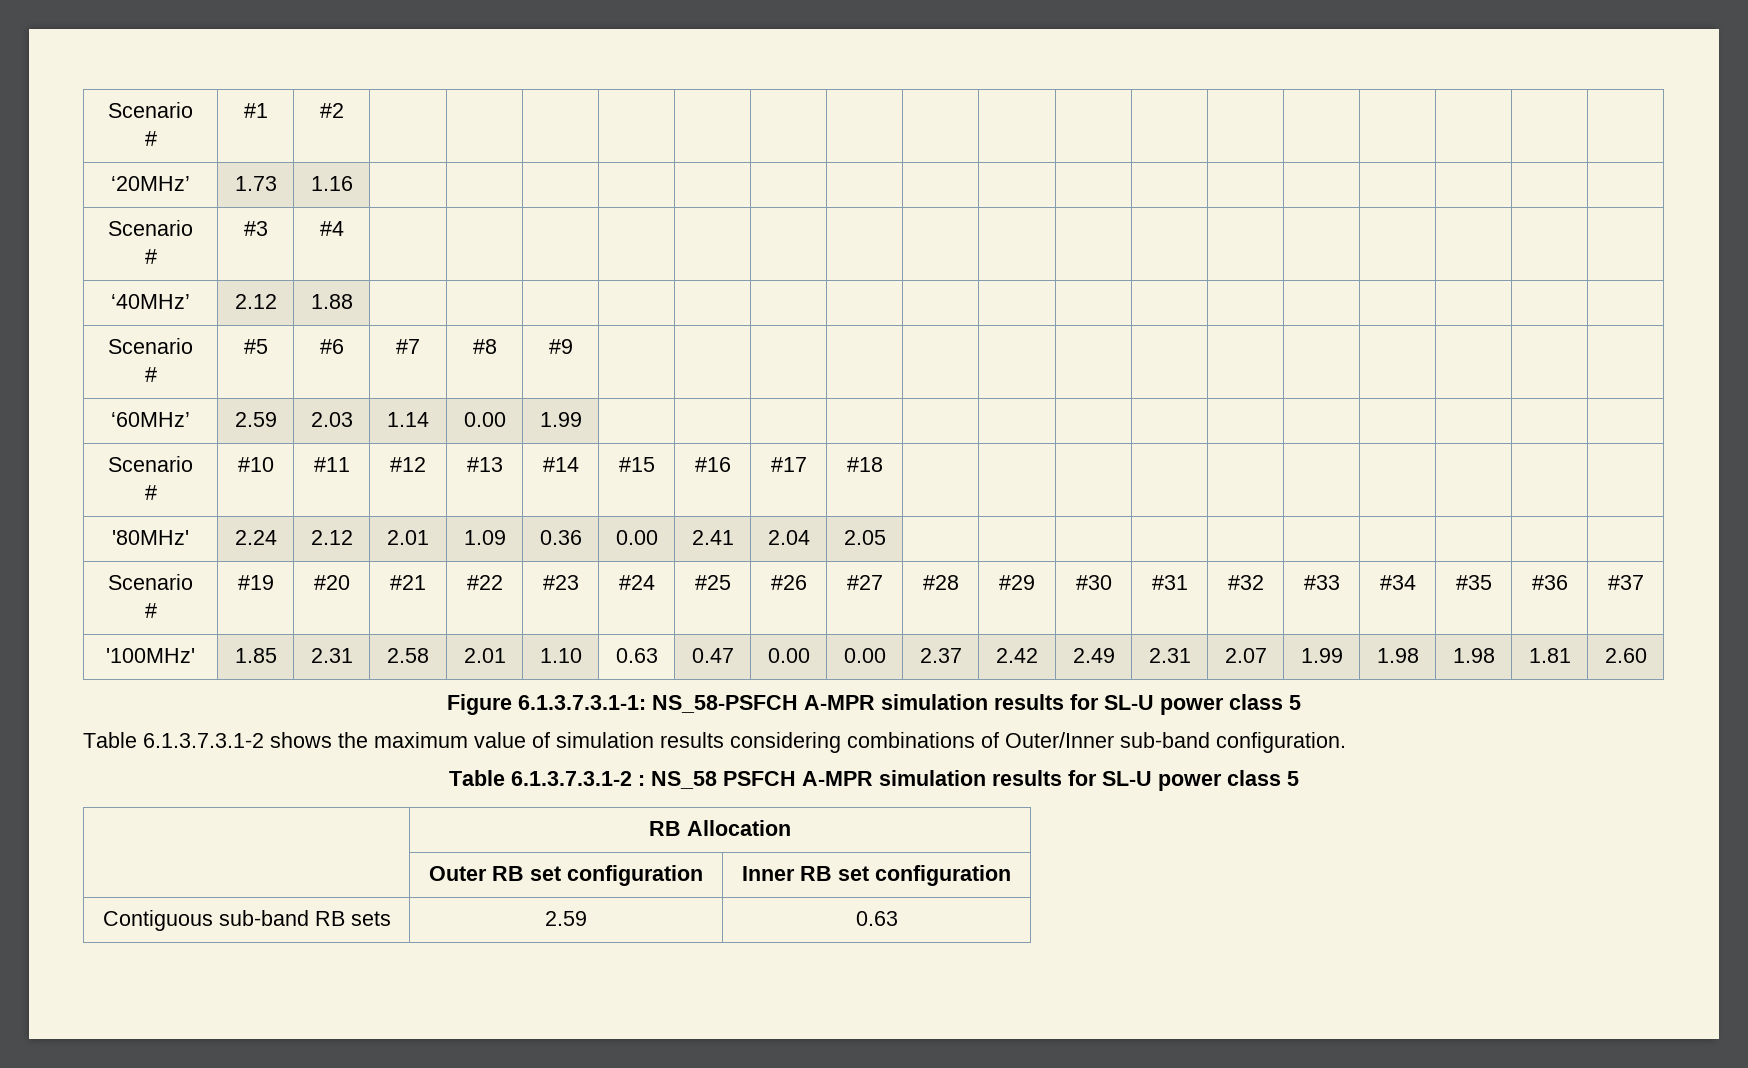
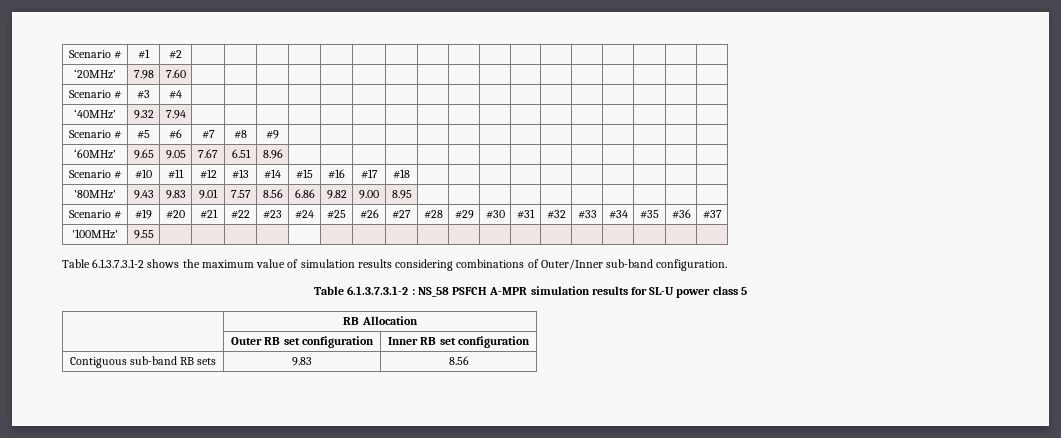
- ‘20MHz’ | 1.73 | 1.16 | | | | | | | | | | | | | | | | |
+ ‘20MHz’ | 7.98 | 7.60 | | | | | | | | | | | | | | | | |
- ‘40MHz’ | 2.12 | 1.88 | | | | | | | | | | | | | | | | |
+ ‘40MHz’ | 9.32 | 7.94 | | | | | | | | | | | | | | | | |
- ‘60MHz’ | 2.59 | 2.03 | 1.14 | 0.00 | 1.99 | | | | | | | | | | | | | |
+ ‘60MHz’ | 9.65 | 9.05 | 7.67 | 6.51 | 8.96 | | | | | | | | | | | | | |
- '80MHz' | 2.24 | 2.12 | 2.01 | 1.09 | 0.36 | 0.00 | 2.41 | 2.04 | 2.05 | | | | | | | | | |
+ '80MHz' | 9.43 | 9.83 | 9.01 | 7.57 | 8.56 | 6.86 | 9.82 | 9.00 | 8.95 | | | | | | | | | |
- '100MHz' | 1.85 | 2.31 | 2.58 | 2.01 | 1.10 | 0.63 | 0.47 | 0.00 | 0.00 | 2.37 | 2.42 | 2.49 | 2.31 | 2.07 | 1.99 | 1.98 | 1.98 | 1.81 | 2.60
- Figure 6.1.3.7.3.1-1: NS_58-PSFCH A-MPR simulation results for SL-U power class 5
+ '100MHz' | 9.55 | | | | | | | | | | | | | | | | | |
- Contiguous sub-band RB sets | 2.59 | 0.63
+ Contiguous sub-band RB sets | 9.83 | 8.56

